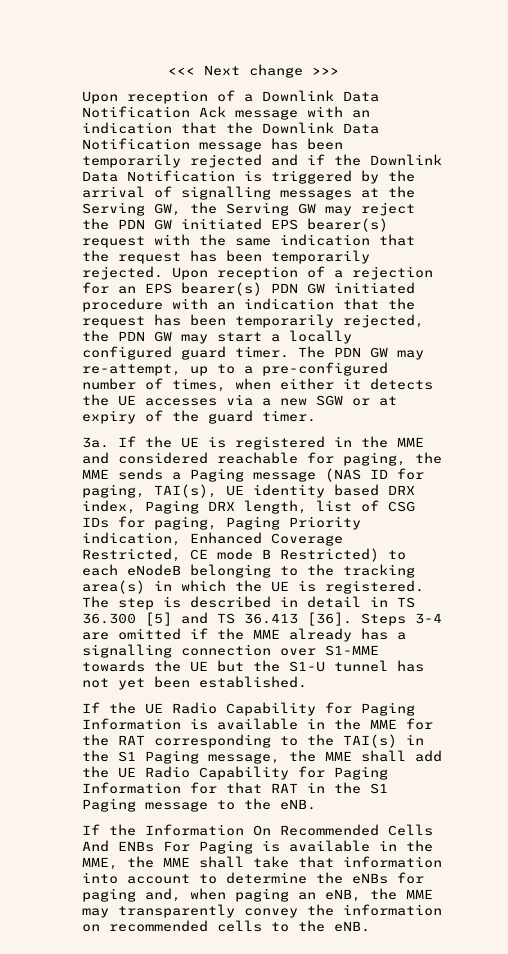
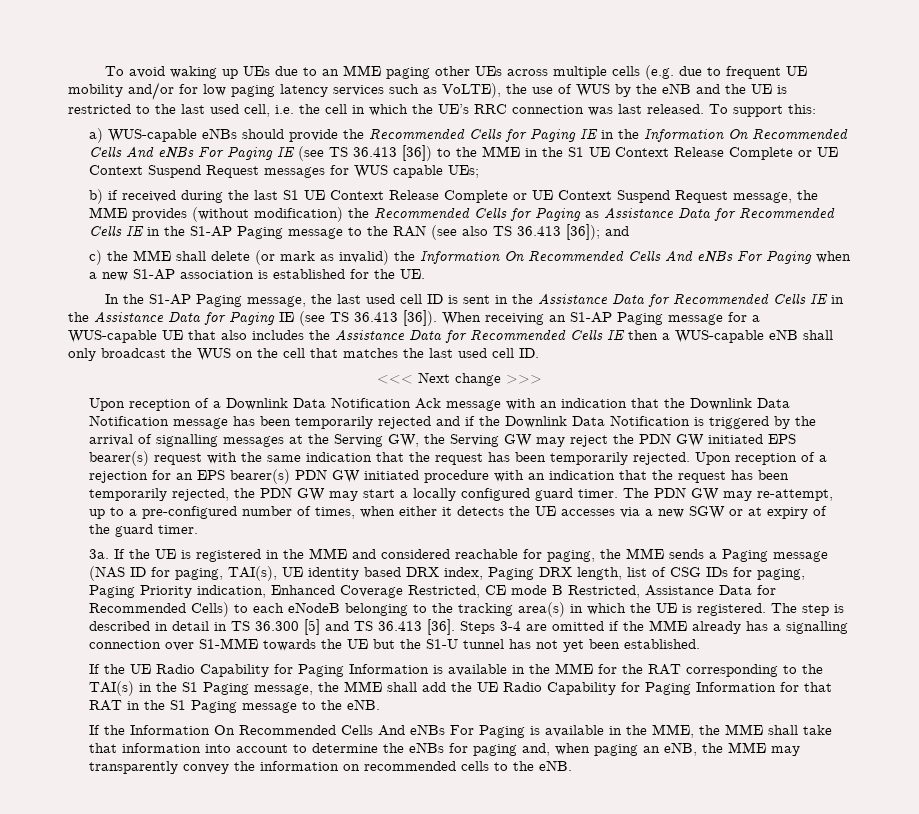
+ To avoid waking up UEs due to an MME paging other UEs across multiple cells (e.g. due to frequent UE mobility and/or for low paging latency services such as VoLTE), the use of WUS by the eNB and the UE is restricted to the last used cell, i.e. the cell in which the UE’s RRC connection was last released. To support this:
+ a) WUS-capable eNBs should provide the Recommended Cells for Paging IE in the Information On Recommended Cells And eNBs For Paging IE (see TS 36.413 [36]) to the MME in the S1 UE Context Release Complete or UE Context Suspend Request messages for WUS capable UEs;
+ b) if received during the last S1 UE Context Release Complete or UE Context Suspend Request message, the MME provides (without modification) the Recommended Cells for Paging as Assistance Data for Recommended Cells IE in the S1-AP Paging message to the RAN (see also TS 36.413 [36]); and
+ c) the MME shall delete (or mark as invalid) the Information On Recommended Cells And eNBs For Paging when a new S1-AP association is established for the UE.
+ In the S1-AP Paging message, the last used cell ID is sent in the Assistance Data for Recommended Cells IE in the Assistance Data for Paging IE (see TS 36.413 [36]). When receiving an S1-AP Paging message for a WUS-capable UE that also includes the Assistance Data for Recommended Cells IE then a WUS-capable eNB shall only broadcast the WUS on the cell that matches the last used cell ID.
- If the UE is registered in the MME and considered reachable for paging, the MME sends a Paging message (NAS ID for paging, TAI(s), UE identity based DRX index, Paging DRX length, list of CSG IDs for paging, Paging Priority indication, Enhanced Coverage Restricted, CE mode B Restricted) to each eNodeB belonging to the tracking area(s) in which the UE is registered.
+ If the UE is registered in the MME and considered reachable for paging, the MME sends a Paging message (NAS ID for paging, TAI(s), UE identity based DRX index, Paging DRX length, list of CSG IDs for paging, Paging Priority indication, Enhanced Coverage Restricted, CE mode B Restricted, Assistance Data for Recommended Cells) to each eNodeB belonging to the tracking area(s) in which the UE is registered.
- If the Information On Recommended Cells And ENBs For Paging is available in the MME, the MME shall take that information into account to determine the eNBs for paging and, when paging an eNB, the MME may transparently convey the information on recommended cells to the eNB.
+ If the Information On Recommended Cells And eNBs For Paging is available in the MME, the MME shall take that information into account to determine the eNBs for paging and, when paging an eNB, the MME may transparently convey the information on recommended cells to the eNB.

